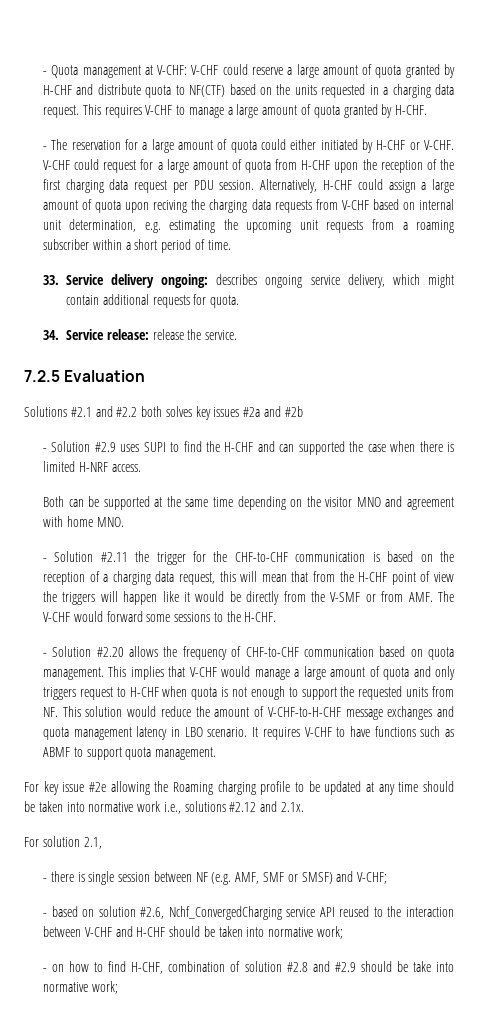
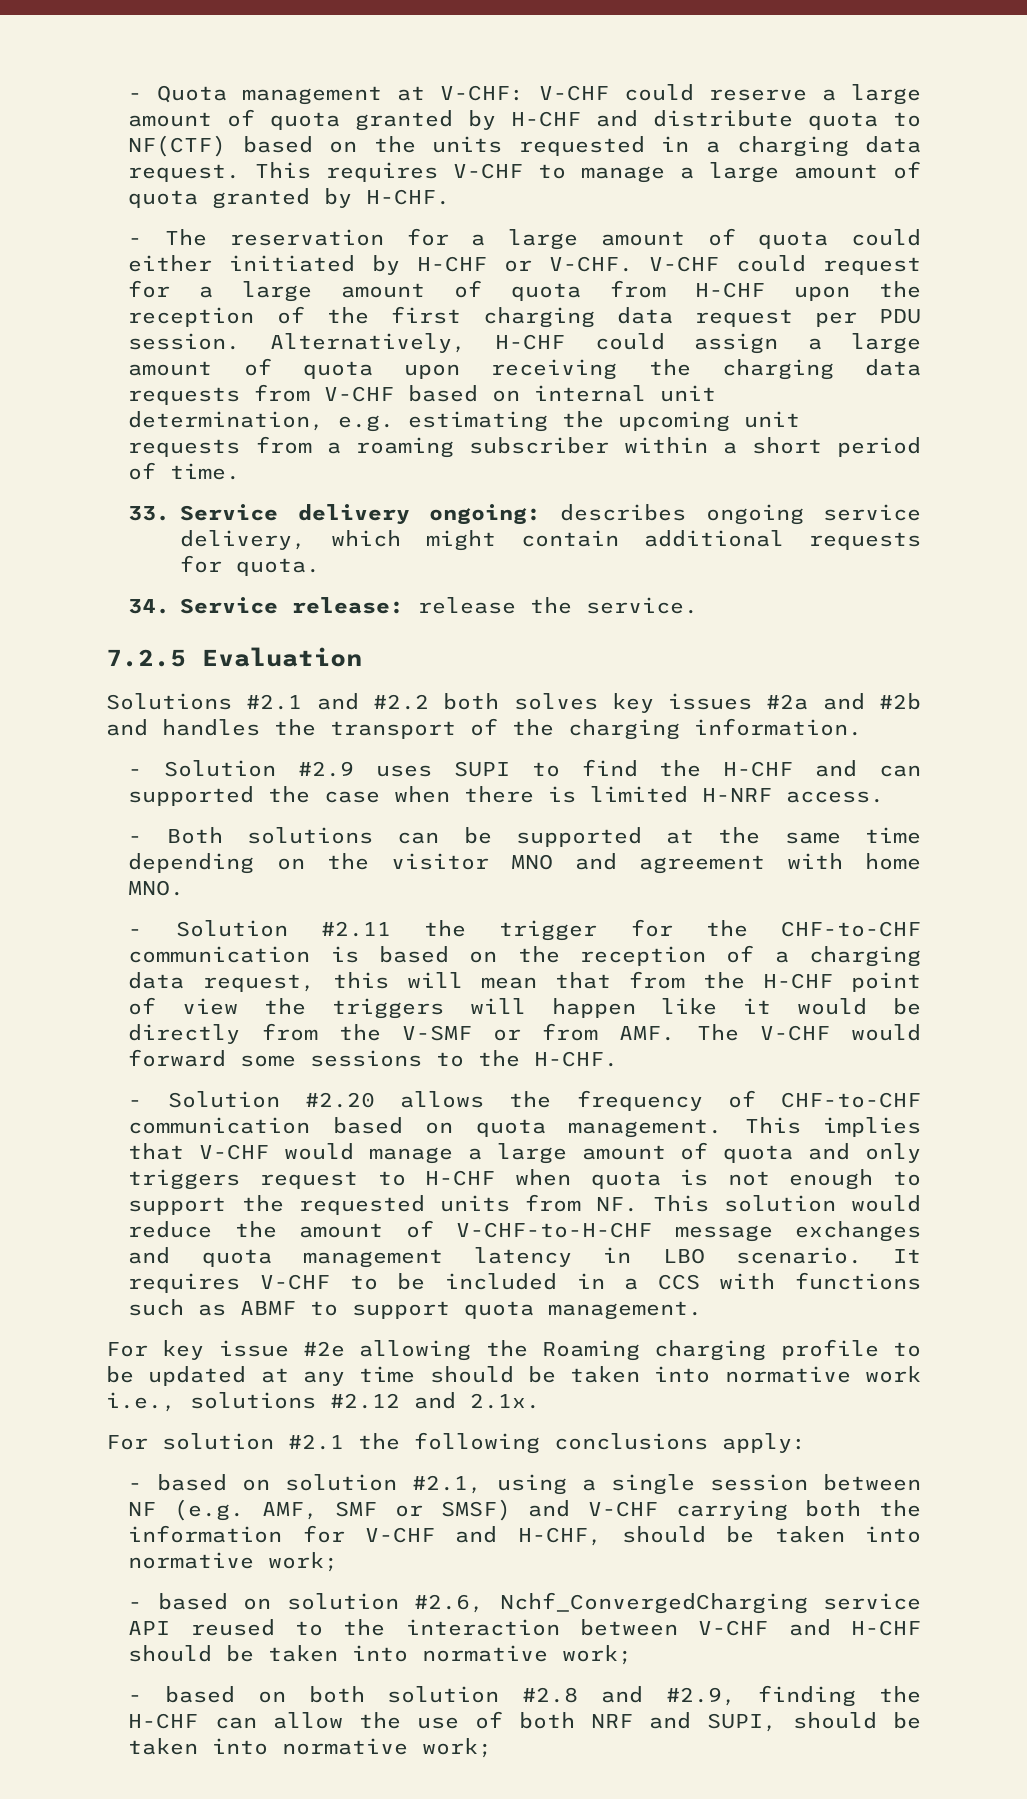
- Alternatively, H-CHF could assign a large amount of quota upon reciving the charging data requests from V-CHF based on internal unit determination, e.g. estimating the upcoming unit requests from a roaming subscriber within a short period of time.
+ Alternatively, H-CHF could assign a large amount of quota upon receiving the charging data requests from V-CHF based on internal unit determination, e.g. estimating the upcoming unit requests from a roaming subscriber within a short period of time.
- Solutions #2.1 and #2.2 both solves key issues #2a and #2b
+ Solutions #2.1 and #2.2 both solves key issues #2a and #2b and handles the transport of the charging information.
- Both can be supported at the same time depending on the visitor MNO and agreement with home MNO.
+ - Both solutions can be supported at the same time depending on the visitor MNO and agreement with home MNO.
- It requires V-CHF to have functions such as ABMF to support quota management.
+ It requires V-CHF to be included in a CCS with functions such as ABMF to support quota management.
- For solution 2.1,
- - there is single session between NF (e.g. AMF, SMF or SMSF) and V-CHF;
+ For solution #2.1 the following conclusions apply:
+ - based on solution #2.1, using a single session between NF (e.g. AMF, SMF or SMSF) and V-CHF carrying both the information for V-CHF and H-CHF, should be taken into normative work;
- - on how to find H-CHF, combination of solution #2.8 and #2.9 should be take into normative work;
+ - based on both solution #2.8 and #2.9, finding the H-CHF can allow the use of both NRF and SUPI, should be taken into normative work;

